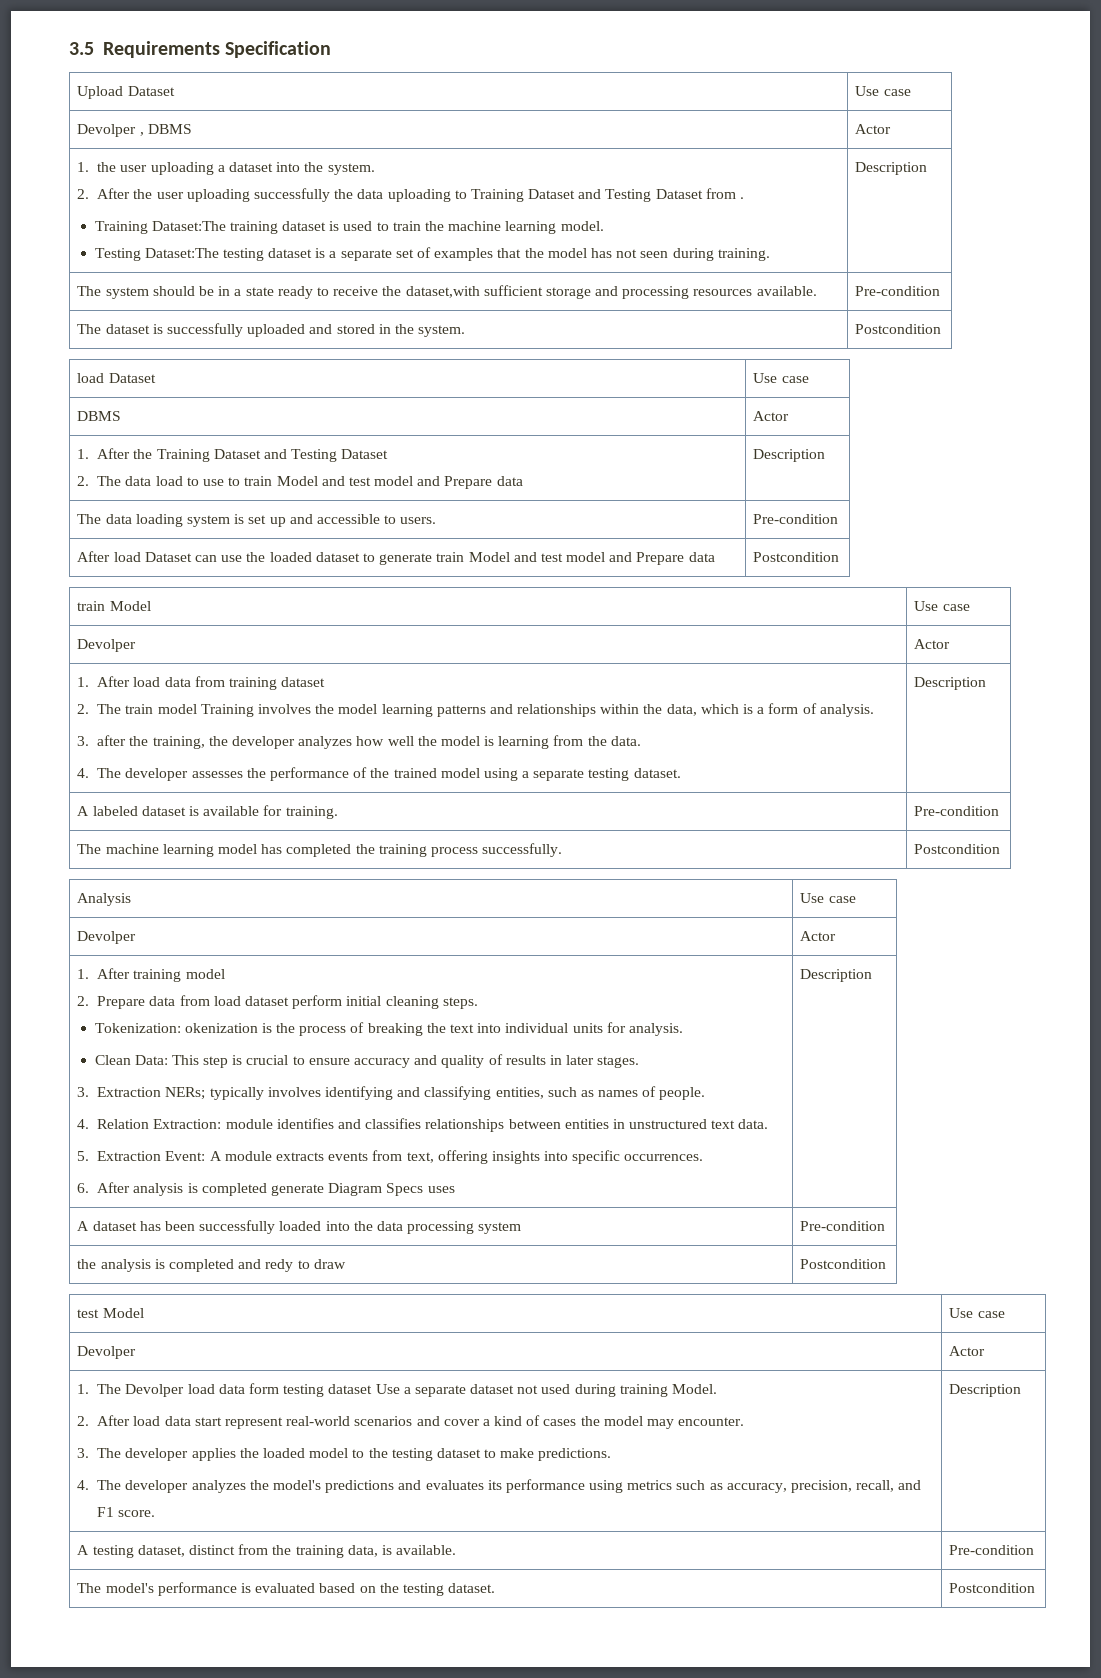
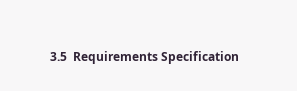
- Upload Dataset | Use case
- Devolper , DBMS | Actor
- 1. the user uploading a dataset into the system.
- 2. After the user uploading successfully the data uploading to Training Dataset and Testing Dataset from .
- Training Dataset:The training dataset is used to train the machine learning model.
- Testing Dataset:The testing dataset is a separate set of examples that the model has not seen during training. | Description
- The system should be in a state ready to receive the dataset,with sufficient storage and processing resources available. | Pre-condition
- The dataset is successfully uploaded and stored in the system. | Postcondition
- load Dataset | Use case
- DBMS | Actor
- 1. After the Training Dataset and Testing Dataset
- 2. The data load to use to train Model and test model and Prepare data | Description
- The data loading system is set up and accessible to users. | Pre-condition
- After load Dataset can use the loaded dataset to generate train Model and test model and Prepare data | Postcondition
- train Model | Use case
- Devolper | Actor
- 1. After load data from training dataset
- 2. The train model Training involves the model learning patterns and relationships within the data, which is a form of analysis.
- 3. after the training, the developer analyzes how well the model is learning from the data.
- 4. The developer assesses the performance of the trained model using a separate testing dataset. | Description
- A labeled dataset is available for training. | Pre-condition
- The machine learning model has completed the training process successfully. | Postcondition
- Analysis | Use case
- Devolper | Actor
- 1. After training model
- 2. Prepare data from load dataset perform initial cleaning steps.
- Tokenization: okenization is the process of breaking the text into individual units for analysis.
- Clean Data: This step is crucial to ensure accuracy and quality of results in later stages.
- 3. Extraction NERs; typically involves identifying and classifying entities, such as names of people.
- 4. Relation Extraction: module identifies and classifies relationships between entities in unstructured text data.
- 5. Extraction Event: A module extracts events from text, offering insights into specific occurrences.
- 6. After analysis is completed generate Diagram Specs uses | Description
- A dataset has been successfully loaded into the data processing system | Pre-condition
- the analysis is completed and redy to draw | Postcondition
- test Model | Use case
- Devolper | Actor
- 1. The Devolper load data form testing dataset Use a separate dataset not used during training Model.
- 2. After load data start represent real-world scenarios and cover a kind of cases the model may encounter.
- 3. The developer applies the loaded model to the testing dataset to make predictions.
- 4. The developer analyzes the model's predictions and evaluates its performance using metrics such as accuracy, precision, recall, and F1 score. | Description
- A testing dataset, distinct from the training data, is available. | Pre-condition
- The model's performance is evaluated based on the testing dataset. | Postcondition

